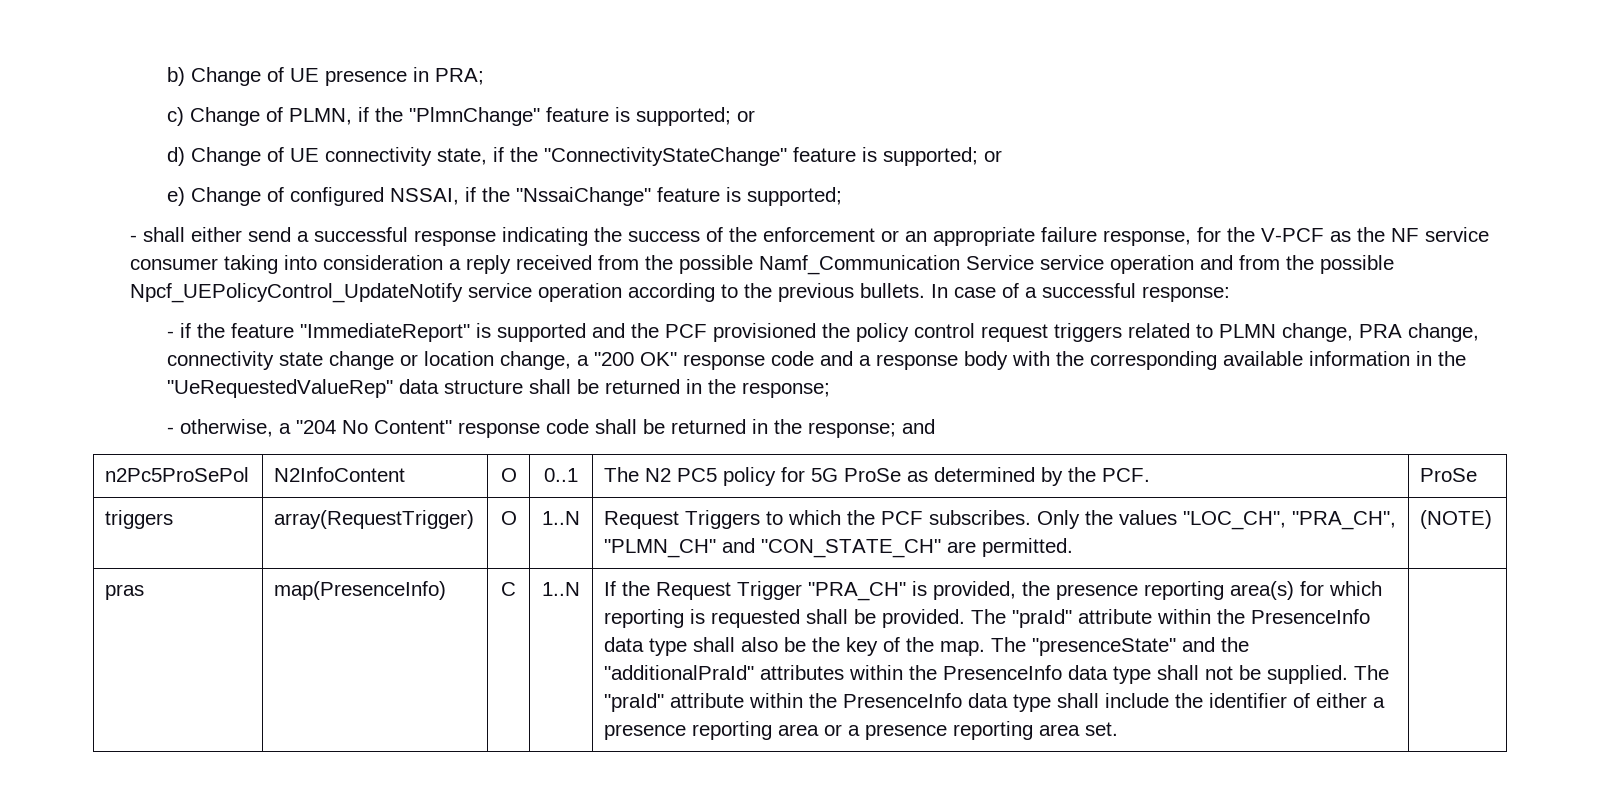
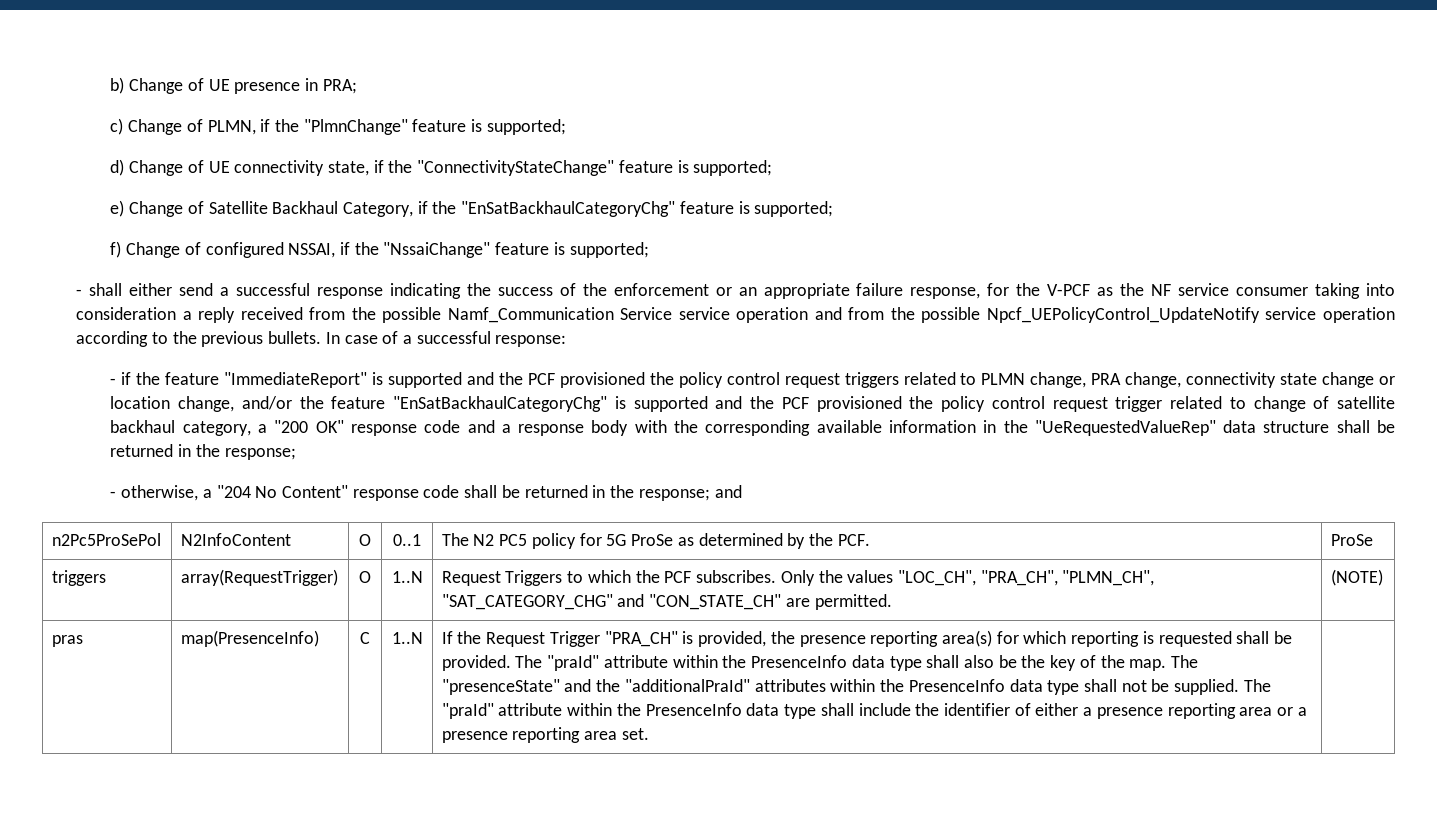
- c) Change of PLMN, if the "PlmnChange" feature is supported; or
+ c) Change of PLMN, if the "PlmnChange" feature is supported;
- d) Change of UE connectivity state, if the "ConnectivityStateChange" feature is supported; or
+ d) Change of UE connectivity state, if the "ConnectivityStateChange" feature is supported;
- e) Change of configured NSSAI, if the "NssaiChange" feature is supported;
+ e) Change of Satellite Backhaul Category, if the "EnSatBackhaulCategoryChg" feature is supported;
+ f) Change of configured NSSAI, if the "NssaiChange" feature is supported;
- - if the feature "ImmediateReport" is supported and the PCF provisioned the policy control request triggers related to PLMN change, PRA change, connectivity state change or location change, a "200 OK" response code and a response body with the corresponding available information in the "UeRequestedValueRep" data structure shall be returned in the response;
+ - if the feature "ImmediateReport" is supported and the PCF provisioned the policy control request triggers related to PLMN change, PRA change, connectivity state change or location change, and/or the feature "EnSatBackhaulCategoryChg" is supported and the PCF provisioned the policy control request trigger related to change of satellite backhaul category, a "200 OK" response code and a response body with the corresponding available information in the "UeRequestedValueRep" data structure shall be returned in the response;
- triggers | array(RequestTrigger) | O | 1..N | Request Triggers to which the PCF subscribes. Only the values "LOC_CH", "PRA_CH", "PLMN_CH" and "CON_STATE_CH" are permitted. | (NOTE)
+ triggers | array(RequestTrigger) | O | 1..N | Request Triggers to which the PCF subscribes. Only the values "LOC_CH", "PRA_CH", "PLMN_CH", "SAT_CATEGORY_CHG" and "CON_STATE_CH" are permitted. | (NOTE)

